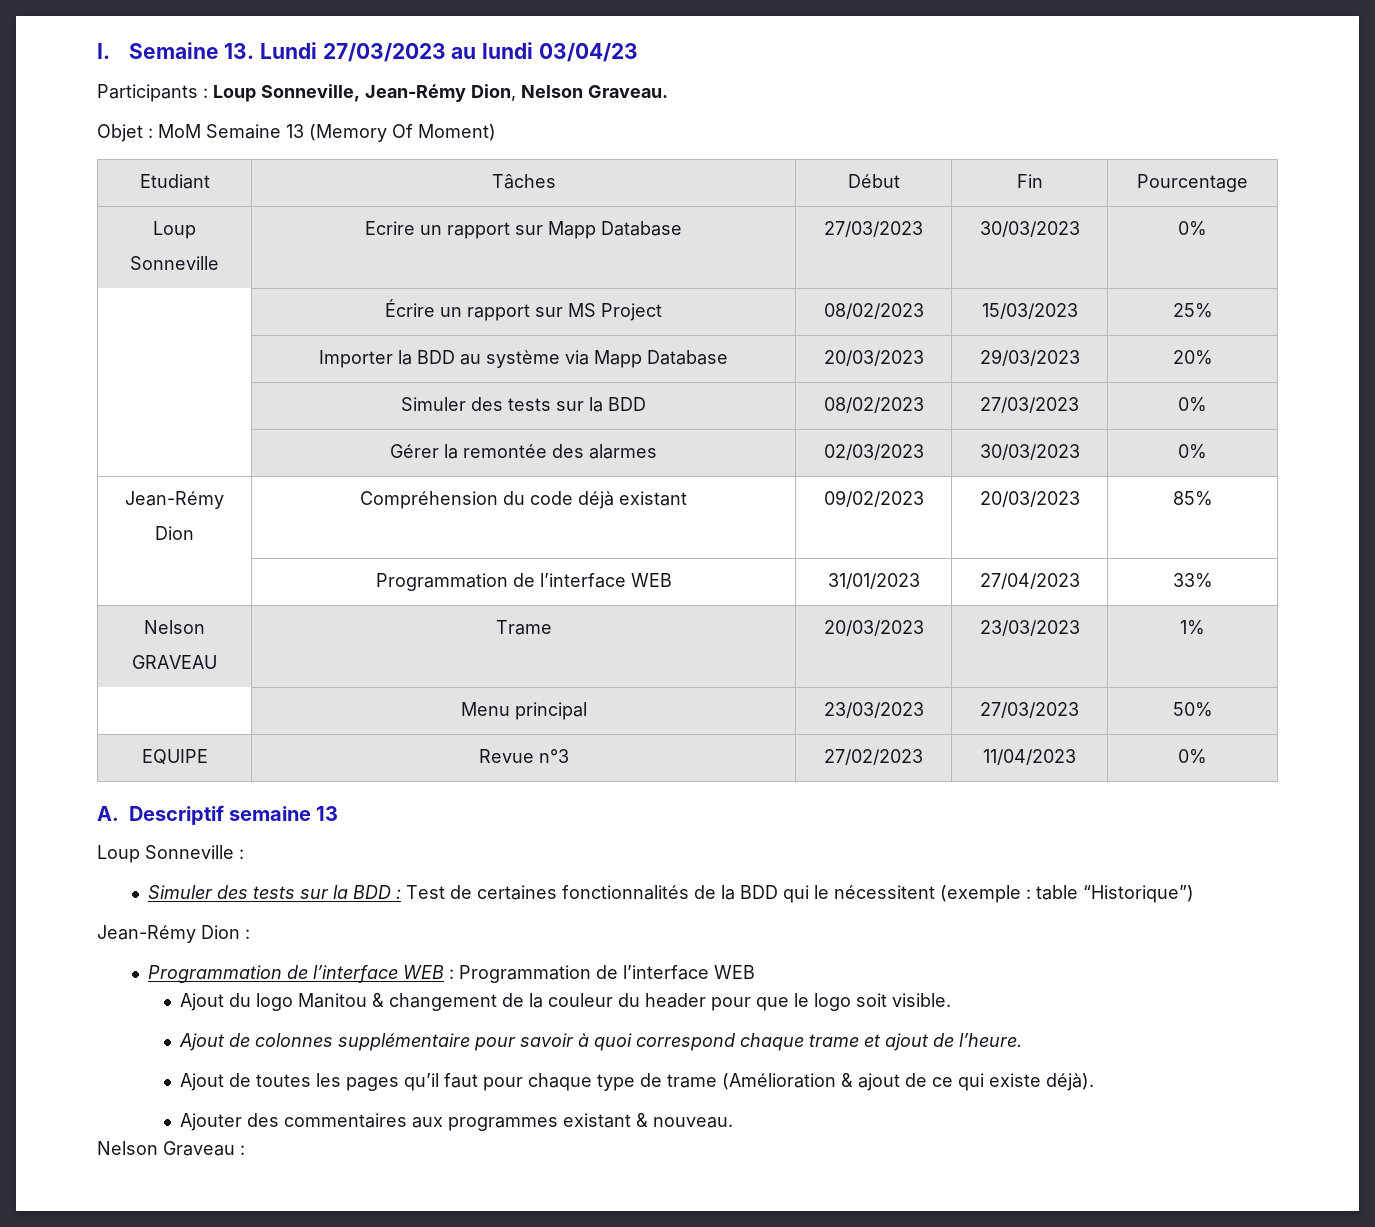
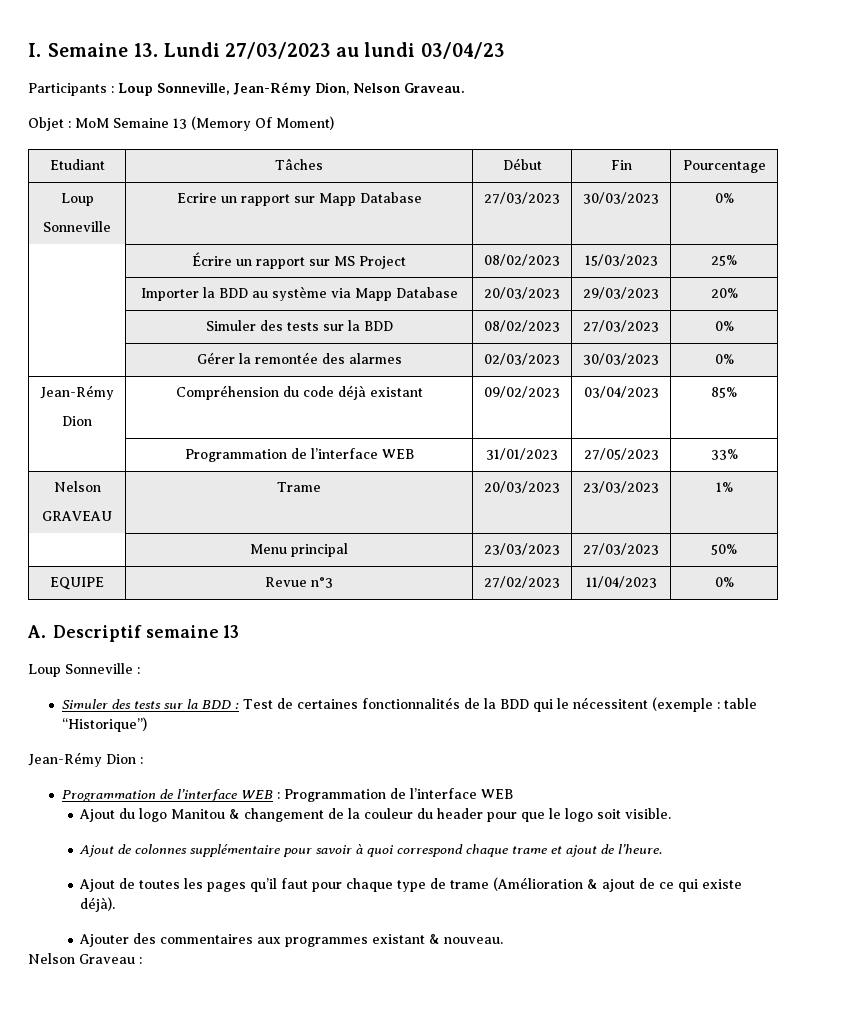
  | Gérer la remontée des alarmes | 02/03/2023 | 30/03/2023 | 0%
  Jean-Rémy
- Dion | Compréhension du code déjà existant | 09/02/2023 | 20/03/2023 | 85%
+ Dion | Compréhension du code déjà existant | 09/02/2023 | 03/04/2023 | 85%
- | Programmation de l’interface WEB | 31/01/2023 | 27/04/2023 | 33%
+ | Programmation de l’interface WEB | 31/01/2023 | 27/05/2023 | 33%

